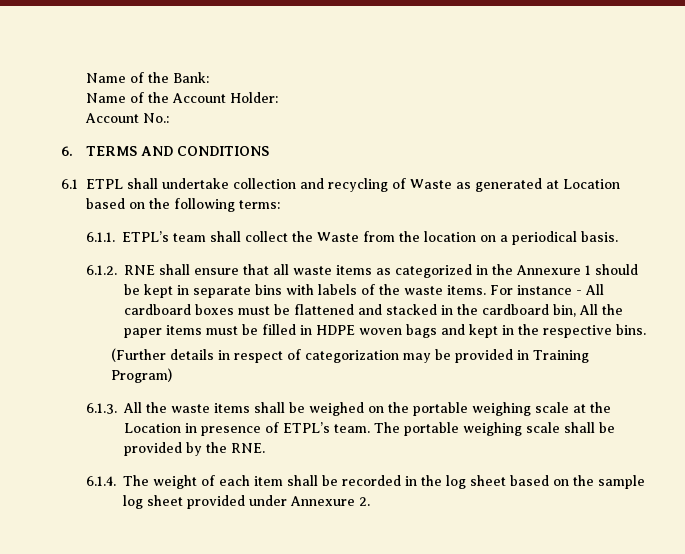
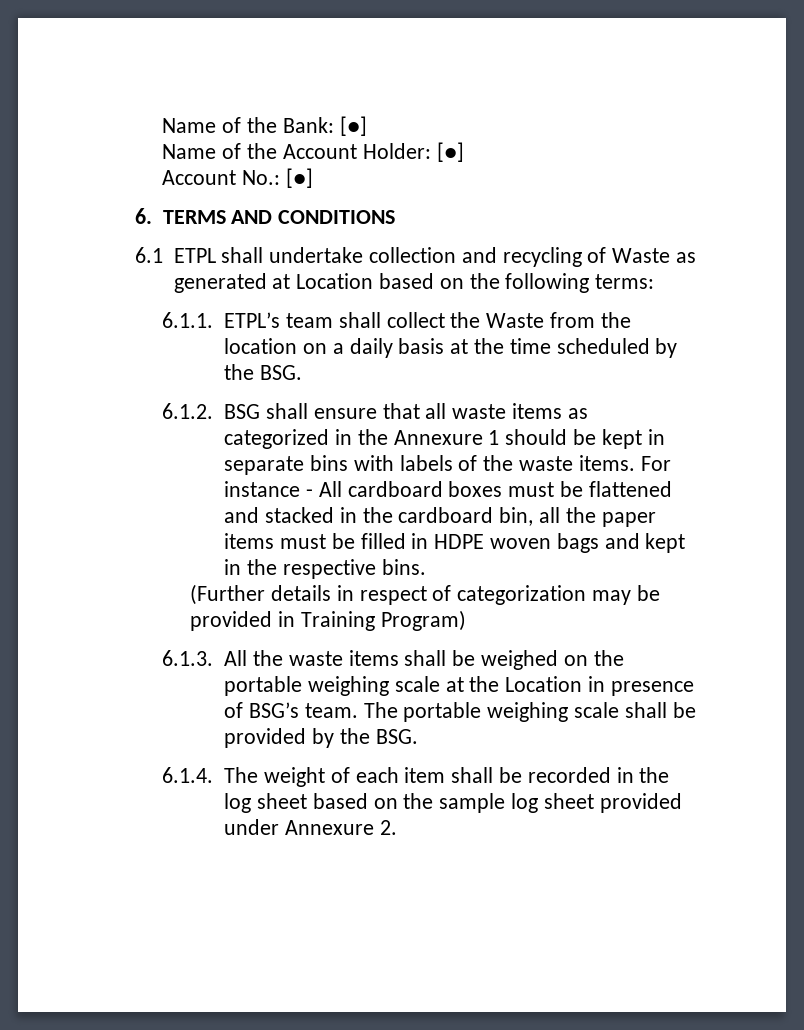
- Name of the Bank:
+ Name of the Bank: [●]
- Name of the Account Holder:
+ Name of the Account Holder: [●]
- Account No.:
+ Account No.: [●]
- 6.1.1. ETPL’s team shall collect the Waste from the location on a periodical basis.
+ 6.1.1. ETPL’s team shall collect the Waste from the location on a daily basis at the time scheduled by the BSG.
- 6.1.2. RNE shall ensure that all waste items as categorized in the Annexure 1 should be kept in separate bins with labels of the waste items.
+ 6.1.2. BSG shall ensure that all waste items as categorized in the Annexure 1 should be kept in separate bins with labels of the waste items.
- For instance - All cardboard boxes must be flattened and stacked in the cardboard bin, All the paper items must be filled in HDPE woven bags and kept in the respective bins.
+ For instance - All cardboard boxes must be flattened and stacked in the cardboard bin, all the paper items must be filled in HDPE woven bags and kept in the respective bins.
- 6.1.3. All the waste items shall be weighed on the portable weighing scale at the Location in presence of ETPL’s team.
+ 6.1.3. All the waste items shall be weighed on the portable weighing scale at the Location in presence of BSG’s team.
- The portable weighing scale shall be provided by the RNE.
+ The portable weighing scale shall be provided by the BSG.

